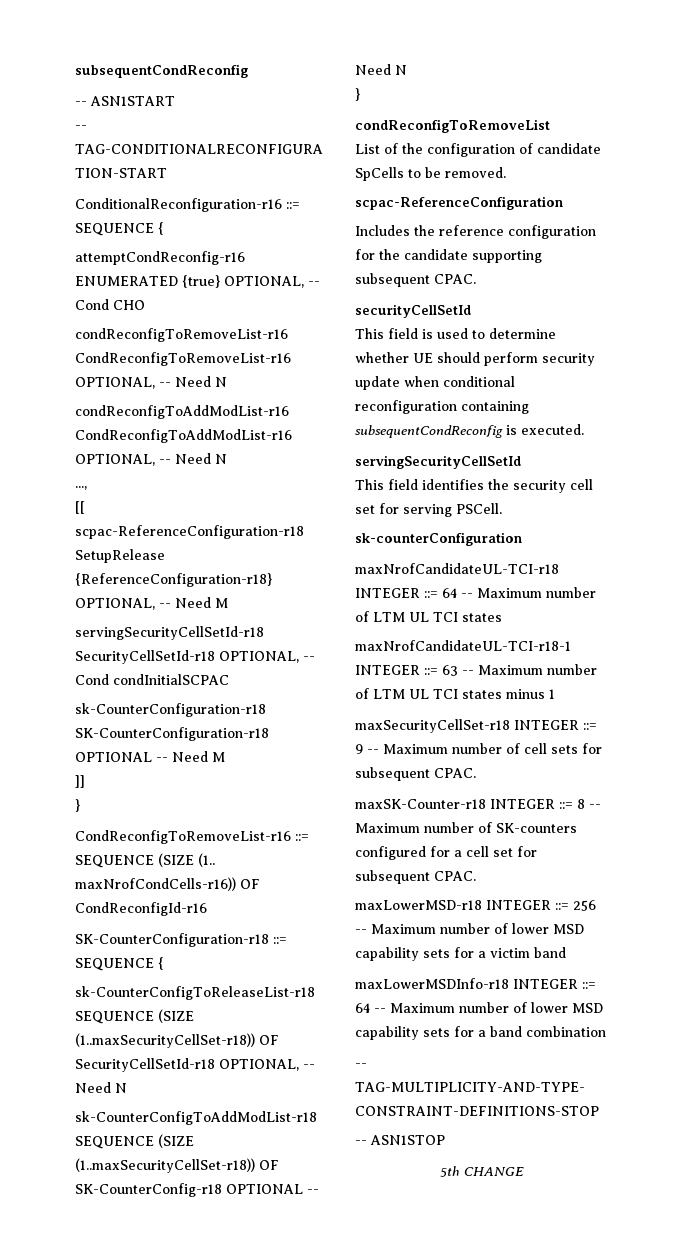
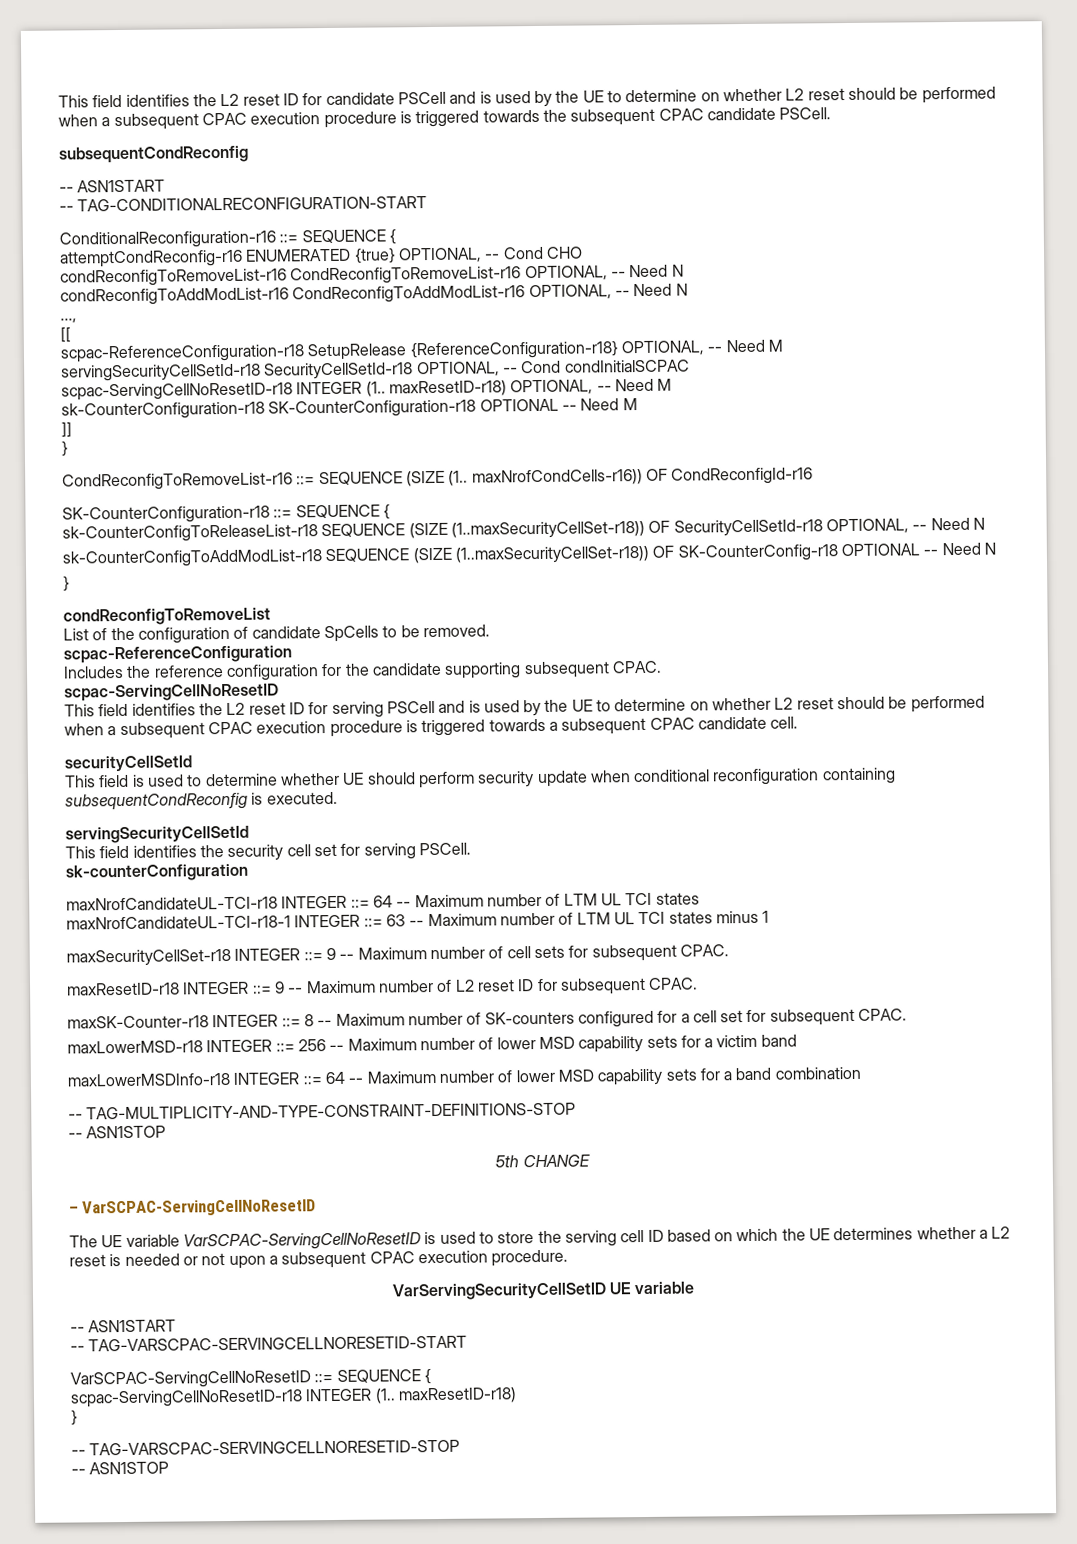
+ This field identifies the L2 reset ID for candidate PSCell and is used by the UE to determine on whether L2 reset should be performed when a subsequent CPAC execution procedure is triggered towards the subsequent CPAC candidate PSCell.
+ scpac-ServingCellNoResetID-r18 INTEGER (1.. maxResetID-r18) OPTIONAL, -- Need M
+ scpac-ServingCellNoResetID
+ This field identifies the L2 reset ID for serving PSCell and is used by the UE to determine on whether L2 reset should be performed when a subsequent CPAC execution procedure is triggered towards a subsequent CPAC candidate cell.
+ maxResetID-r18 INTEGER ::= 9 -- Maximum number of L2 reset ID for subsequent CPAC.
+ – VarSCPAC-ServingCellNoResetID
+ The UE variable VarSCPAC-ServingCellNoResetID is used to store the serving cell ID based on which the UE determines whether a L2 reset is needed or not upon a subsequent CPAC execution procedure.
+ VarServingSecurityCellSetID UE variable
+ -- ASN1START
+ -- TAG-VARSCPAC-SERVINGCELLNORESETID-START
+ VarSCPAC-ServingCellNoResetID ::= SEQUENCE {
+ scpac-ServingCellNoResetID-r18 INTEGER (1.. maxResetID-r18)
+ }
+ -- TAG-VARSCPAC-SERVINGCELLNORESETID-STOP
+ -- ASN1STOP

